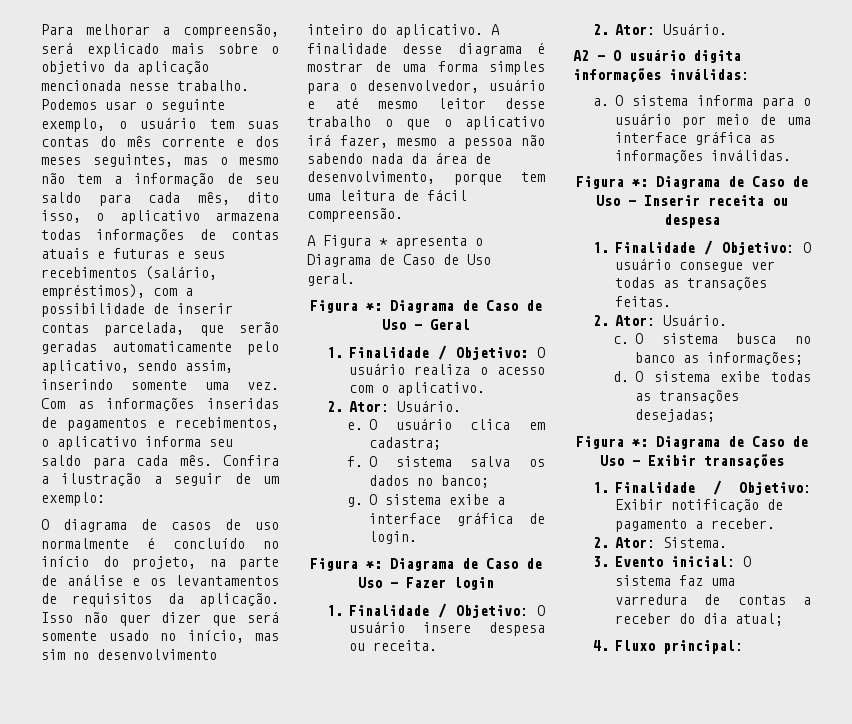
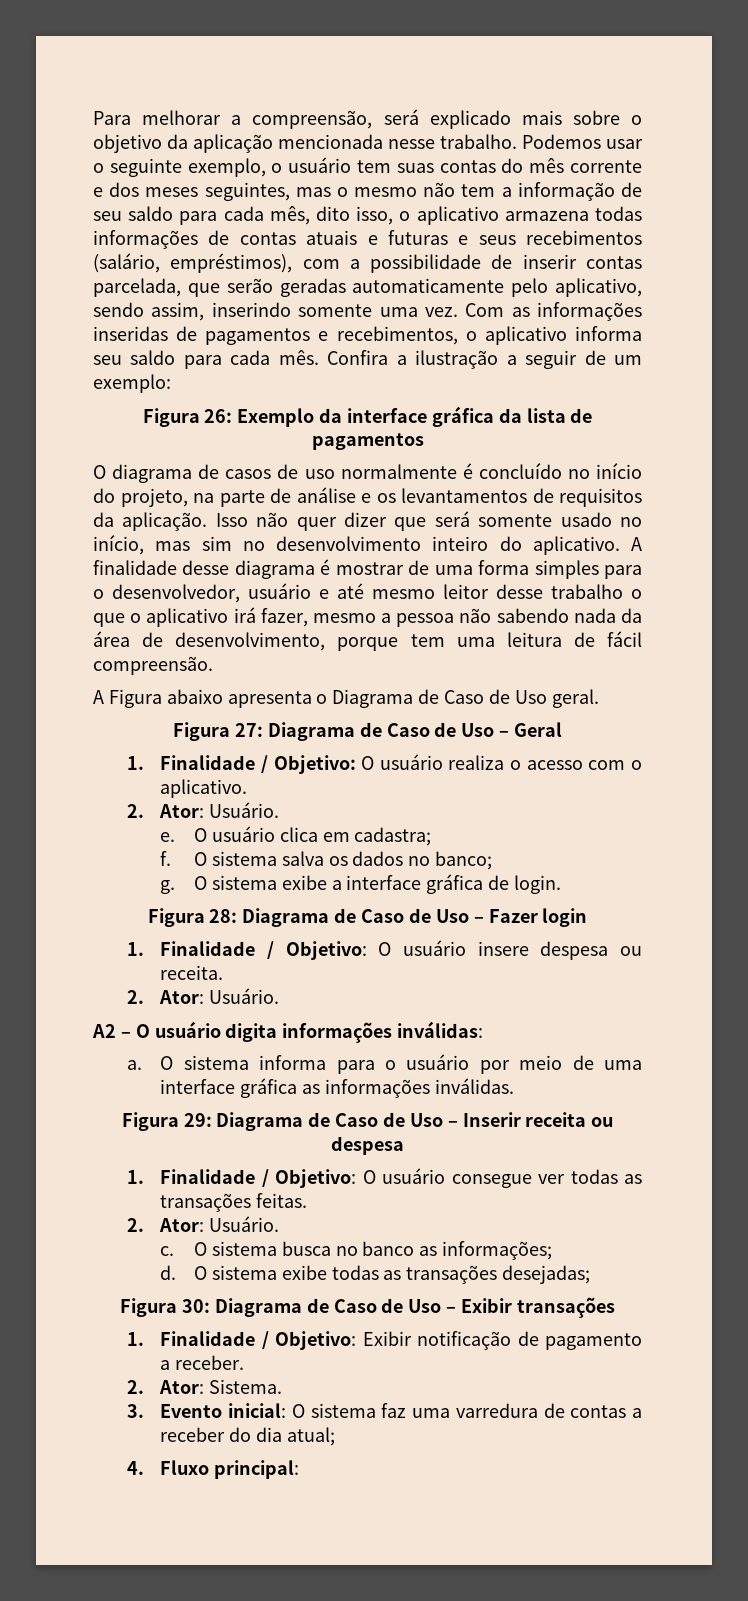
+ Figura 26: Exemplo da interface gráfica da lista de pagamentos
- A Figura * apresenta o Diagrama de Caso de Uso geral.
+ A Figura abaixo apresenta o Diagrama de Caso de Uso geral.
- Figura *: Diagrama de Caso de Uso – Geral
+ Figura 27: Diagrama de Caso de Uso – Geral
- Figura *: Diagrama de Caso de Uso – Fazer login
+ Figura 28: Diagrama de Caso de Uso – Fazer login
- Figura *: Diagrama de Caso de Uso – Inserir receita ou despesa
+ Figura 29: Diagrama de Caso de Uso – Inserir receita ou despesa
- Figura *: Diagrama de Caso de Uso – Exibir transações
+ Figura 30: Diagrama de Caso de Uso – Exibir transações

